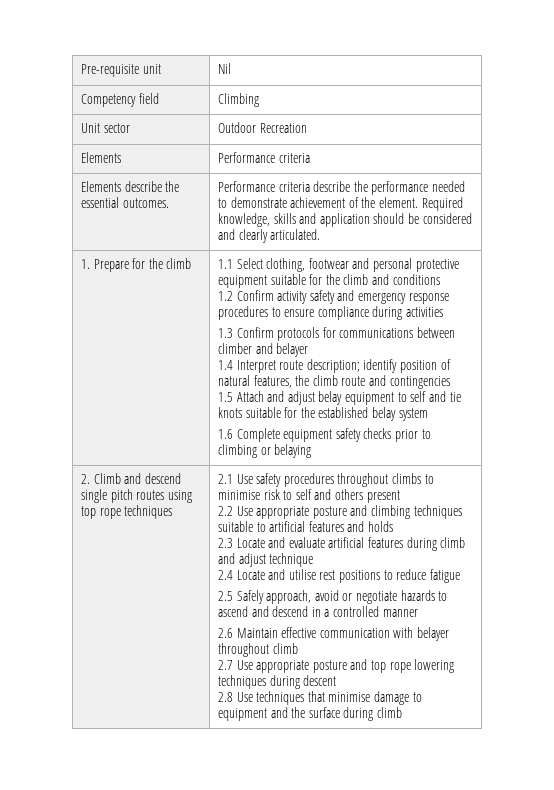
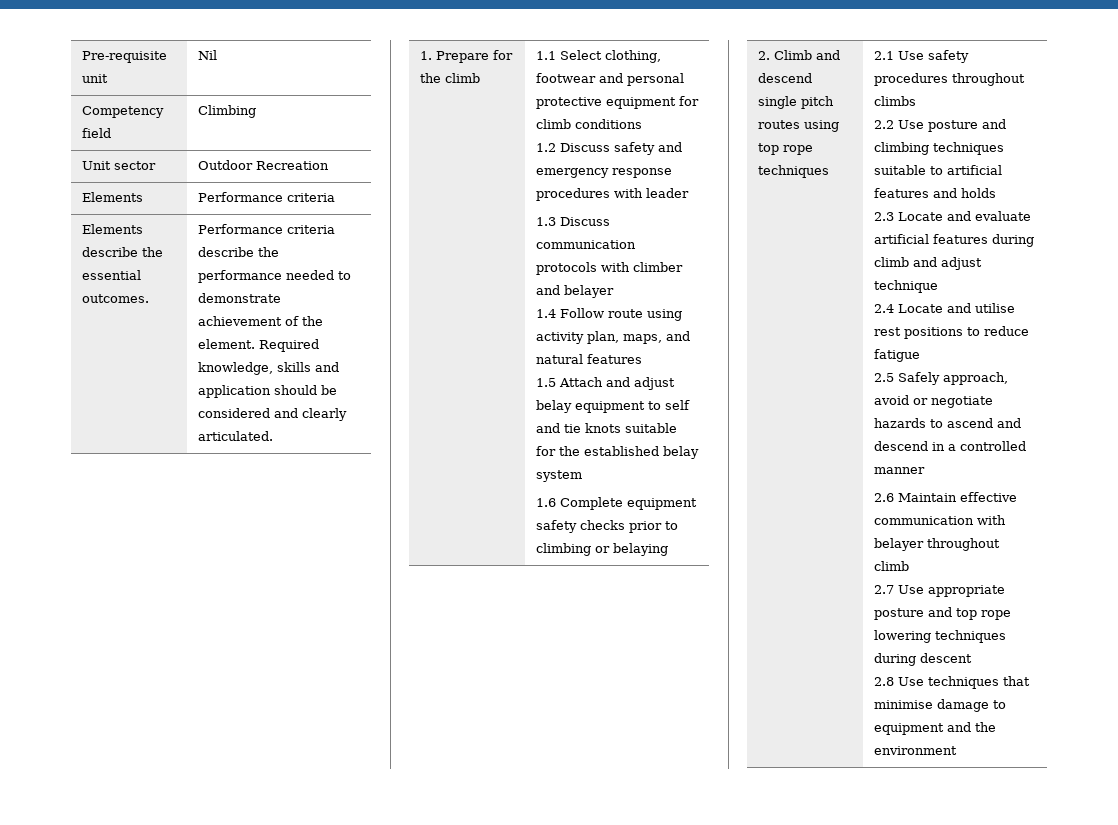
- 1.1 Select clothing, footwear and personal protective equipment suitable for the climb and conditions
+ 1.1 Select clothing, footwear and personal protective equipment for climb conditions
- 1.2 Confirm activity safety and emergency response procedures to ensure compliance during activities
- 1.3 Confirm protocols for communications between climber and belayer
- 1.4 Interpret route description; identify position of natural features, the climb route and contingencies
+ 1.2 Discuss safety and emergency response procedures with leader
+ 1.3 Discuss communication protocols with climber and belayer
+ 1.4 Follow route using activity plan, maps, and natural features
- 2.1 Use safety procedures throughout climbs to minimise risk to self and others present
+ 2.1 Use safety procedures throughout climbs
- 2.2 Use appropriate posture and climbing techniques suitable to artificial features and holds
+ 2.2 Use posture and climbing techniques suitable to artificial features and holds
- 2.8 Use techniques that minimise damage to equipment and the surface during climb
+ 2.8 Use techniques that minimise damage to equipment and the environment

